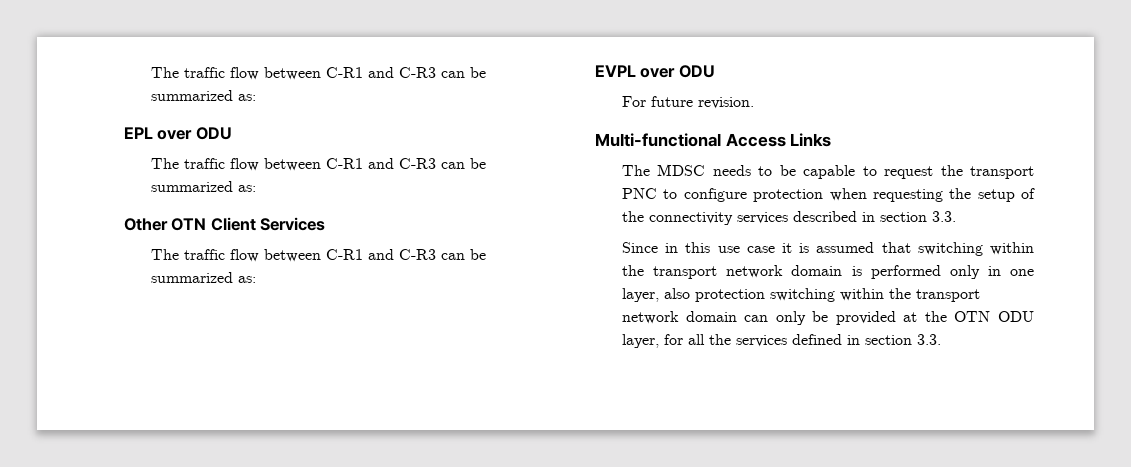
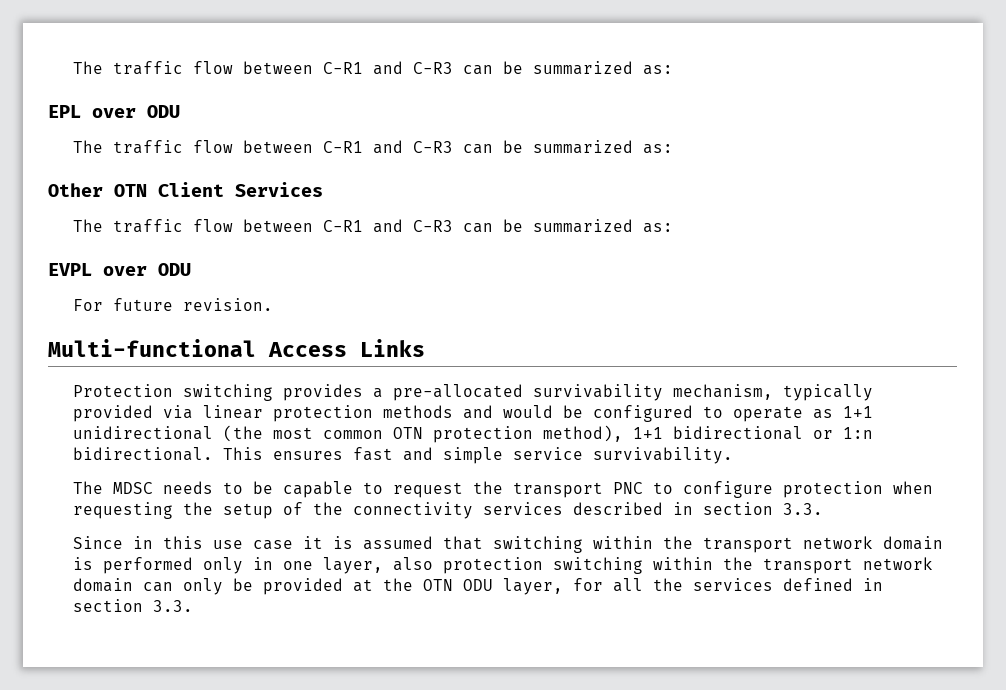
+ Protection switching provides a pre-allocated survivability mechanism, typically provided via linear protection methods and would be configured to operate as 1+1 unidirectional (the most common OTN protection method), 1+1 bidirectional or 1:n bidirectional. This ensures fast and simple service survivability.

